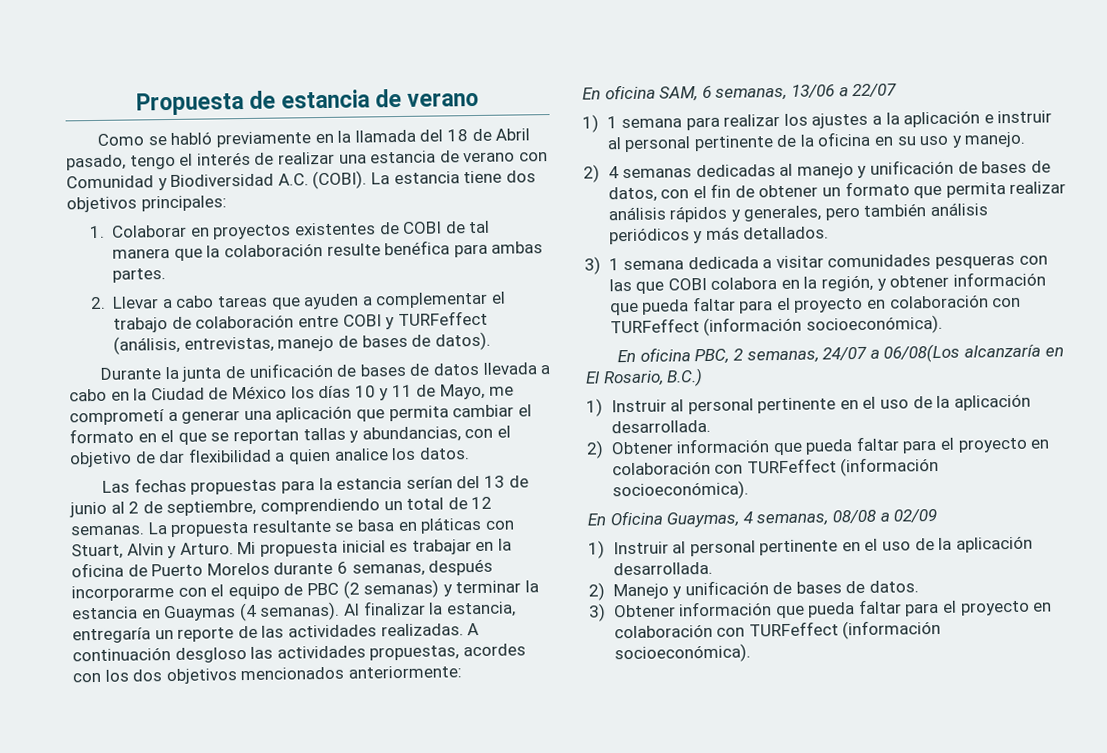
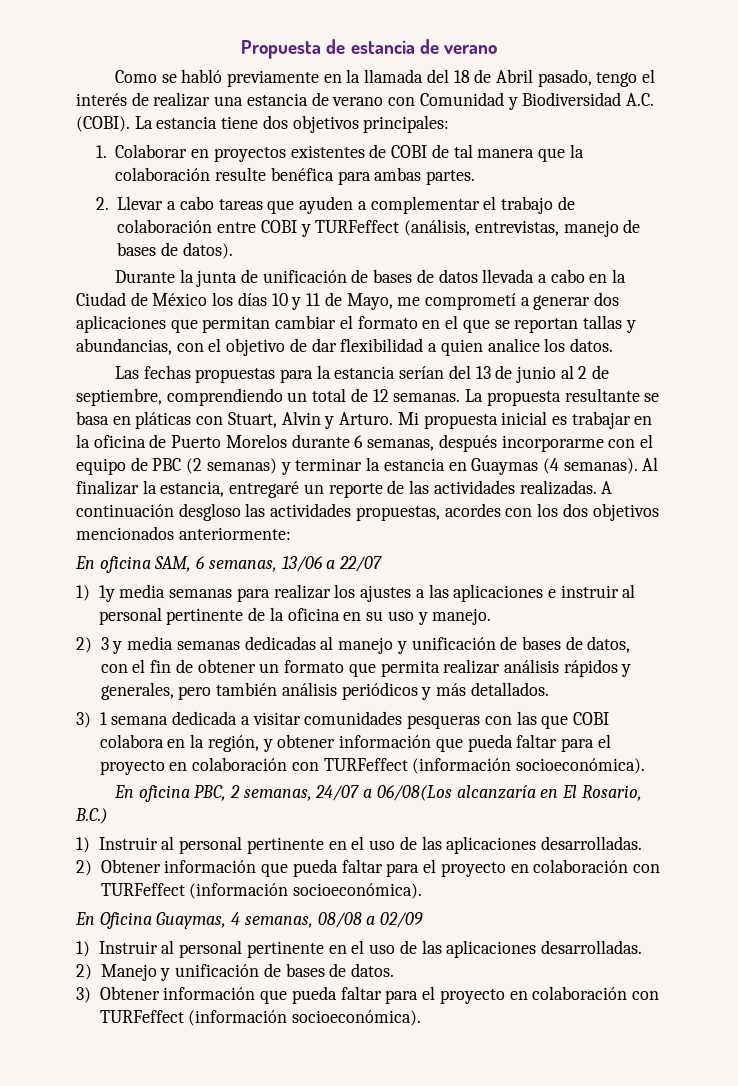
- Durante la junta de unificación de bases de datos llevada a cabo en la Ciudad de México los días 10 y 11 de Mayo, me comprometí a generar una aplicación que permita cambiar el formato en el que se reportan tallas y abundancias, con el objetivo de dar flexibilidad a quien analice los datos.
+ Durante la junta de unificación de bases de datos llevada a cabo en la Ciudad de México los días 10 y 11 de Mayo, me comprometí a generar dos aplicaciones que permitan cambiar el formato en el que se reportan tallas y abundancias, con el objetivo de dar flexibilidad a quien analice los datos.
- Al finalizar la estancia, entregaría un reporte de las actividades realizadas.
+ Al finalizar la estancia, entregaré un reporte de las actividades realizadas.
- 1) 1 semana para realizar los ajustes a la aplicación e instruir al personal pertinente de la oficina en su uso y manejo.
+ 1) 1y media semanas para realizar los ajustes a las aplicaciones e instruir al personal pertinente de la oficina en su uso y manejo.
- 2) 4 semanas dedicadas al manejo y unificación de bases de datos, con el fin de obtener un formato que permita realizar análisis rápidos y generales, pero también análisis periódicos y más detallados.
+ 2) 3 y media semanas dedicadas al manejo y unificación de bases de datos, con el fin de obtener un formato que permita realizar análisis rápidos y generales, pero también análisis periódicos y más detallados.
  En oficina PBC, 2 semanas, 24/07 a 06/08(Los alcanzaría en El Rosario, B.C.)
- 1) Instruir al personal pertinente en el uso de la aplicación desarrollada.
+ 1) Instruir al personal pertinente en el uso de las aplicaciones desarrolladas.
  En Oficina Guaymas, 4 semanas, 08/08 a 02/09
- 1) Instruir al personal pertinente en el uso de la aplicación desarrollada.
+ 1) Instruir al personal pertinente en el uso de las aplicaciones desarrolladas.

